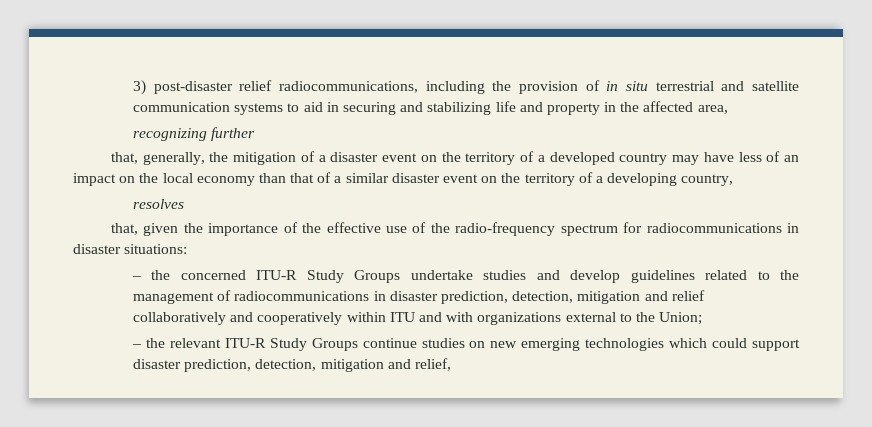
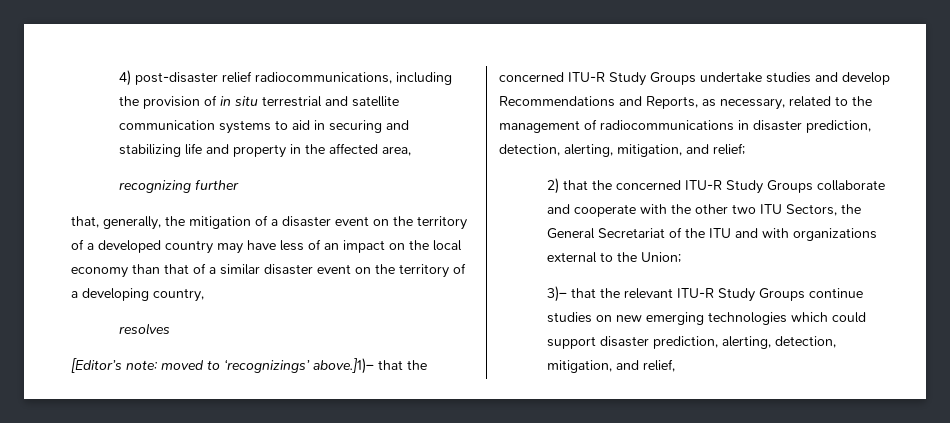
- 3) post-disaster relief radiocommunications, including the provision of in situ terrestrial and satellite communication systems to aid in securing and stabilizing life and property in the affected area,
+ 4) post-disaster relief radiocommunications, including the provision of in situ terrestrial and satellite communication systems to aid in securing and stabilizing life and property in the affected area,
- that, given the importance of the effective use of the radio-frequency spectrum for radiocommunications in disaster situations:
- – the concerned ITU-R Study Groups undertake studies and develop guidelines related to the management of radiocommunications in disaster prediction, detection, mitigation and relief collaboratively and cooperatively within ITU and with organizations external to the Union;
+ [Editor’s note: moved to ‘recognizings’ above.]1)– that the concerned ITU-R Study Groups undertake studies and develop Recommendations and Reports, as necessary, related to the management of radiocommunications in disaster prediction, detection, alerting, mitigation, and relief;
+ 2) that the concerned ITU-R Study Groups collaborate and cooperate with the other two ITU Sectors, the General Secretariat of the ITU and with organizations external to the Union;
- – the relevant ITU-R Study Groups continue studies on new emerging technologies which could support disaster prediction, detection, mitigation and relief,
+ 3)– that the relevant ITU-R Study Groups continue studies on new emerging technologies which could support disaster prediction, alerting, detection, mitigation, and relief,

